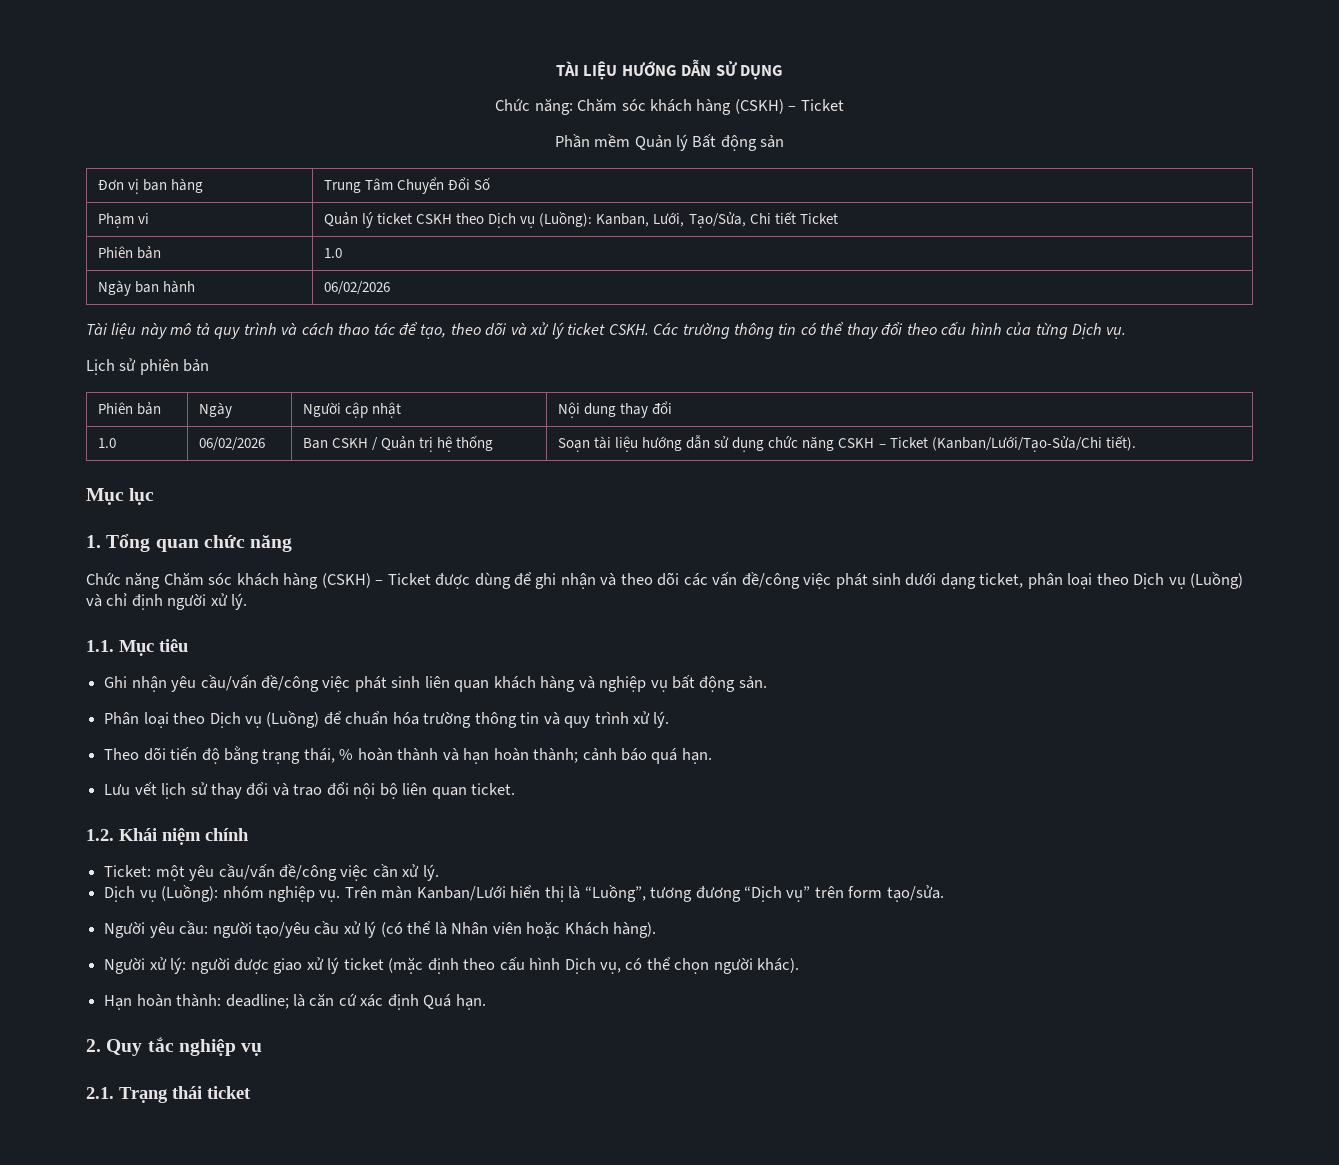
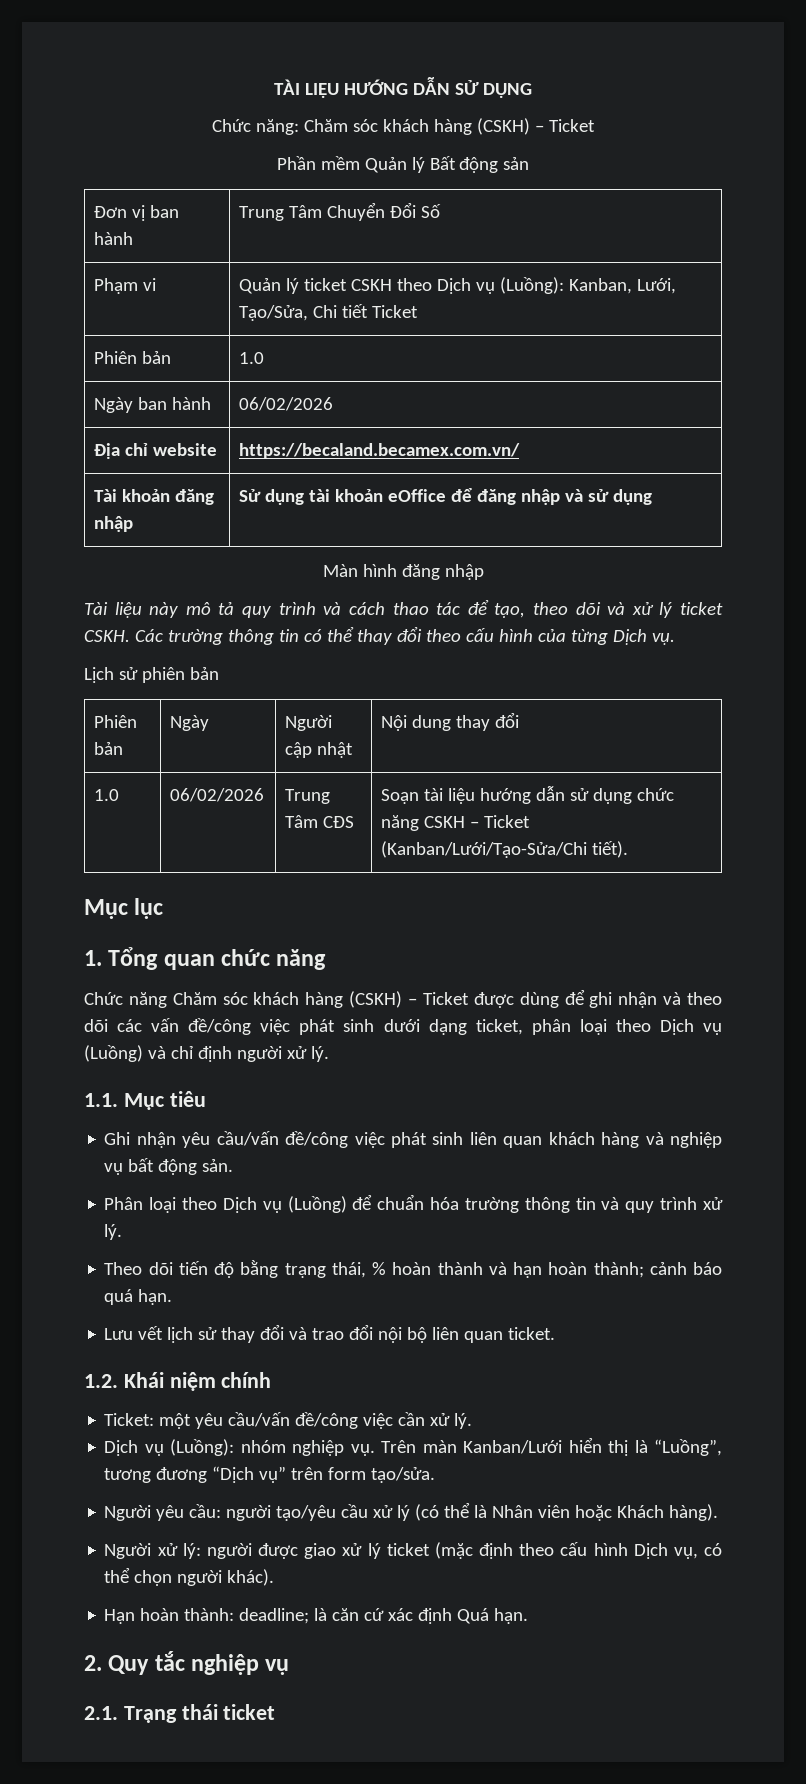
- Đơn vị ban hàng | Trung Tâm Chuyển Đổi Số
+ Đơn vị ban hành | Trung Tâm Chuyển Đổi Số
+ Địa chỉ website | https://becaland.becamex.com.vn/
+ Tài khoản đăng nhập | Sử dụng tài khoản eOffice để đăng nhập và sử dụng
+ Màn hình đăng nhập
- 1.0 | 06/02/2026 | Ban CSKH / Quản trị hệ thống | Soạn tài liệu hướng dẫn sử dụng chức năng CSKH – Ticket (Kanban/Lưới/Tạo-Sửa/Chi tiết).
+ 1.0 | 06/02/2026 | Trung Tâm CĐS | Soạn tài liệu hướng dẫn sử dụng chức năng CSKH – Ticket (Kanban/Lưới/Tạo-Sửa/Chi tiết).

